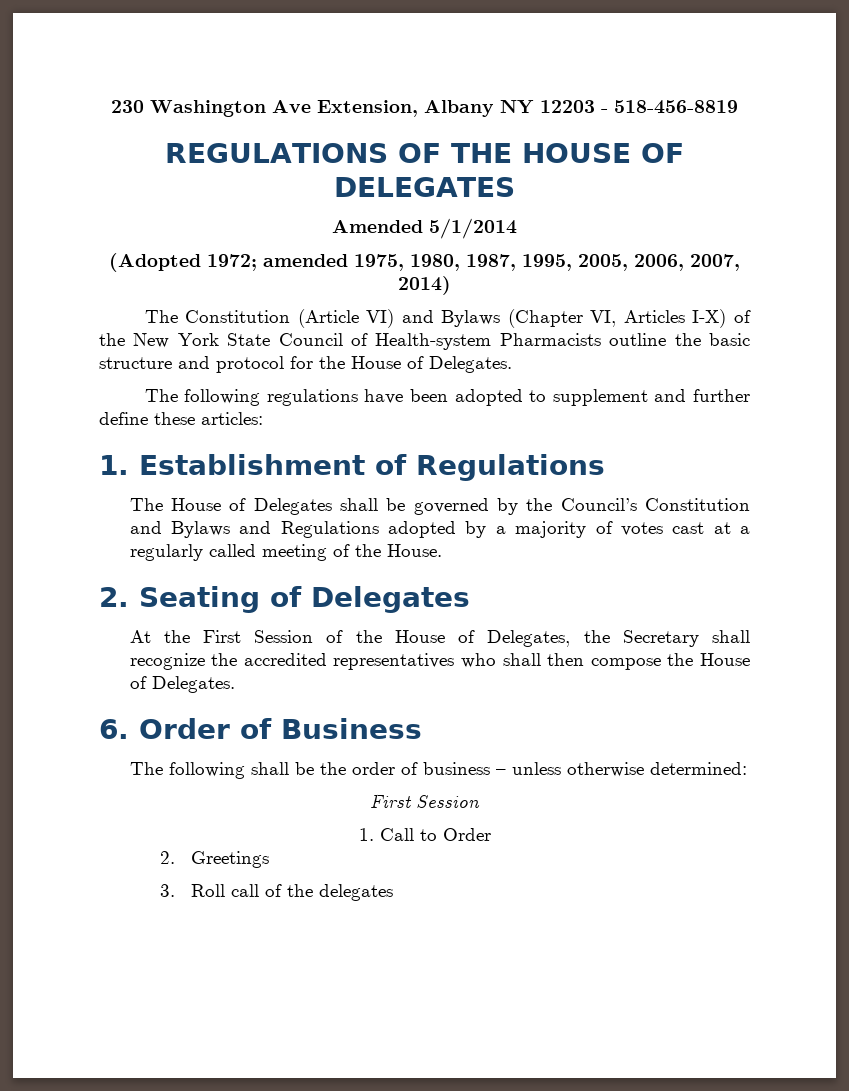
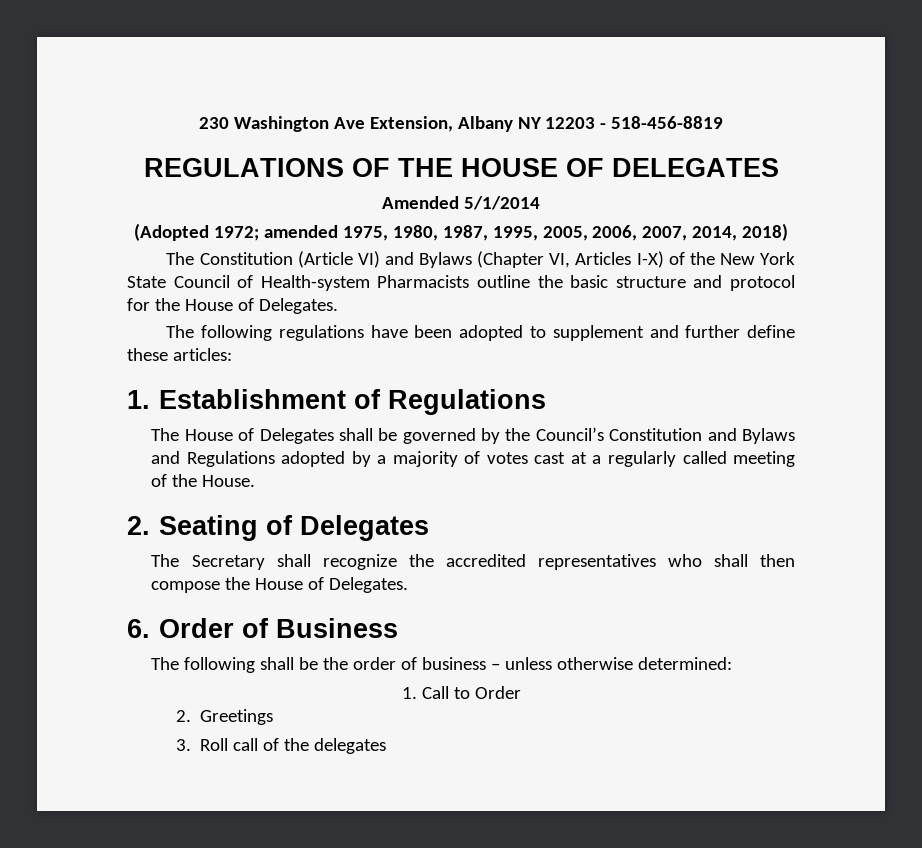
- (Adopted 1972; amended 1975, 1980, 1987, 1995, 2005, 2006, 2007, 2014)
+ (Adopted 1972; amended 1975, 1980, 1987, 1995, 2005, 2006, 2007, 2014, 2018)
- At the First Session of the House of Delegates, the Secretary shall recognize the accredited representatives who shall then compose the House of Delegates.
+ The Secretary shall recognize the accredited representatives who shall then compose the House of Delegates.
  The following shall be the order of business – unless otherwise determined:
- First Session

